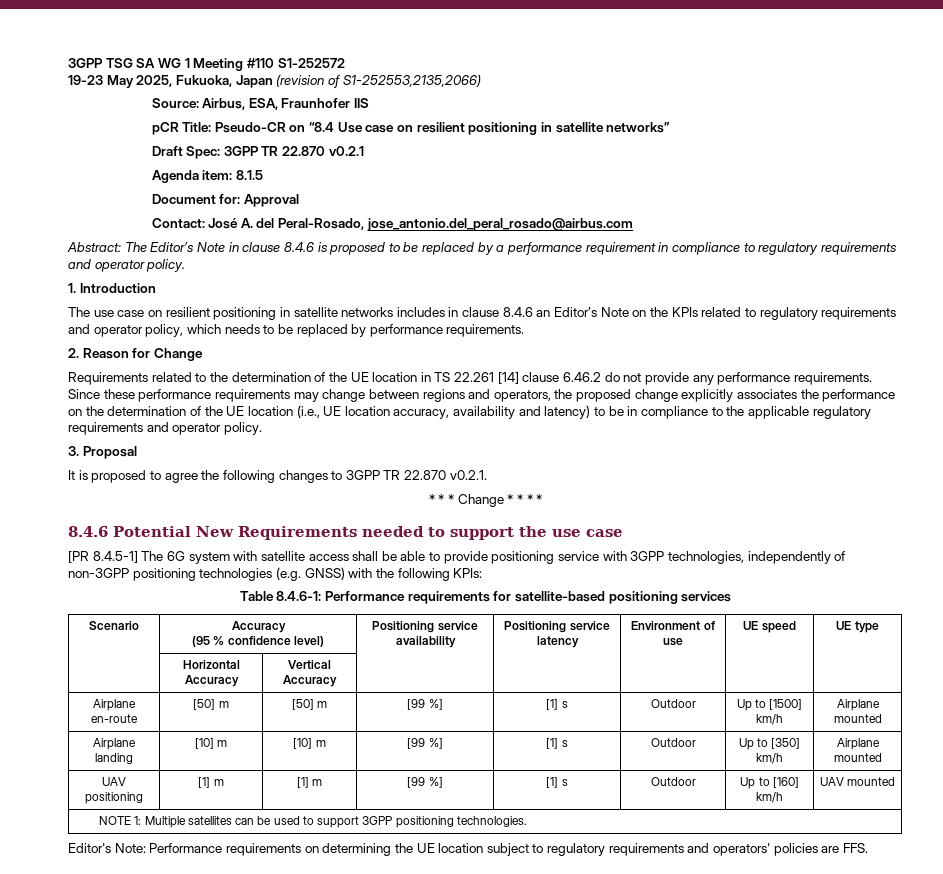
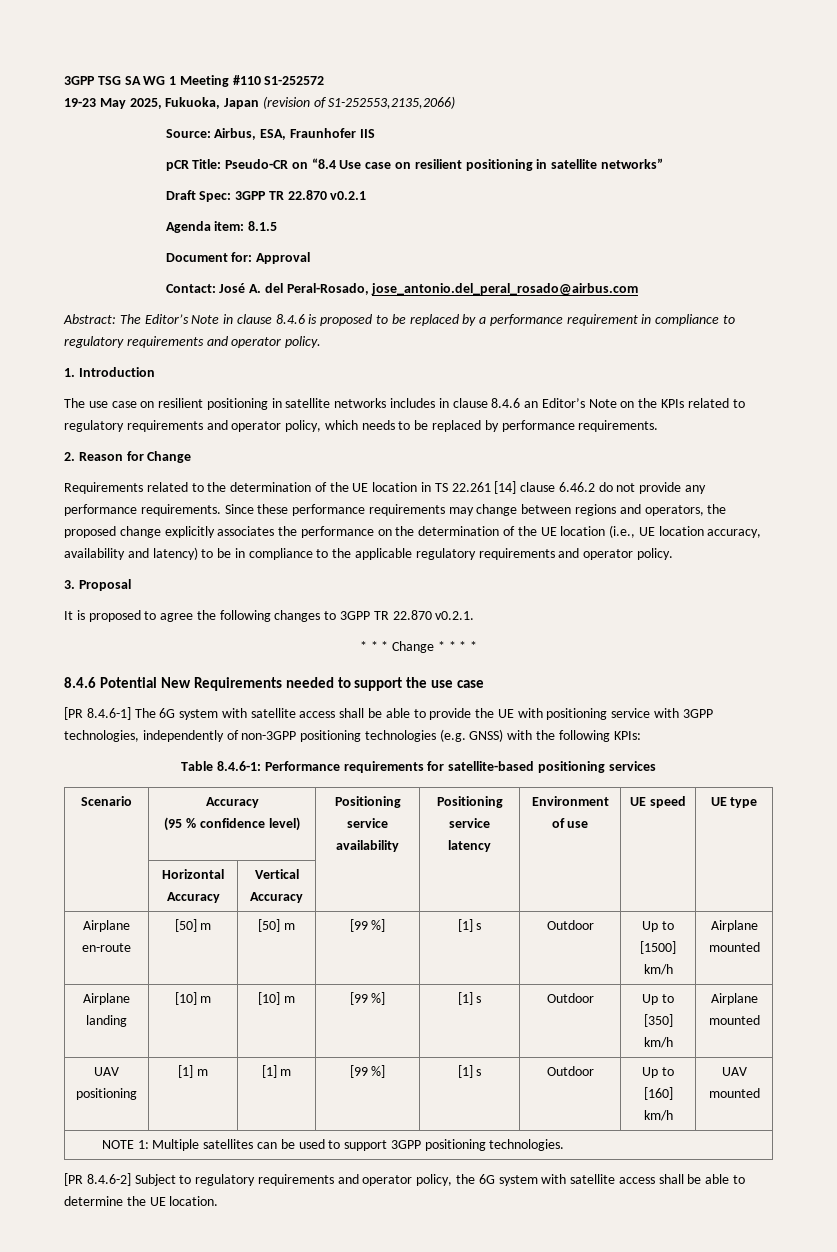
- [PR 8.4.5-1] The 6G system with satellite access shall be able to provide positioning service with 3GPP technologies, independently of non-3GPP positioning technologies (e.g. GNSS) with the following KPIs:
+ [PR 8.4.6-1] The 6G system with satellite access shall be able to provide the UE with positioning service with 3GPP technologies, independently of non-3GPP positioning technologies (e.g. GNSS) with the following KPIs:
- Editor's Note: Performance requirements on determining the UE location subject to regulatory requirements and operators' policies are FFS.
+ [PR 8.4.6-2] Subject to regulatory requirements and operator policy, the 6G system with satellite access shall be able to determine the UE location.

